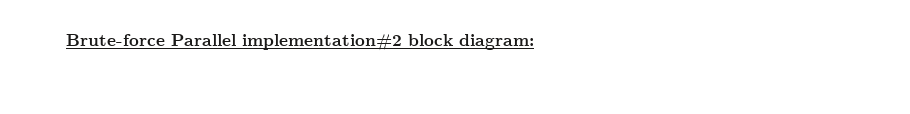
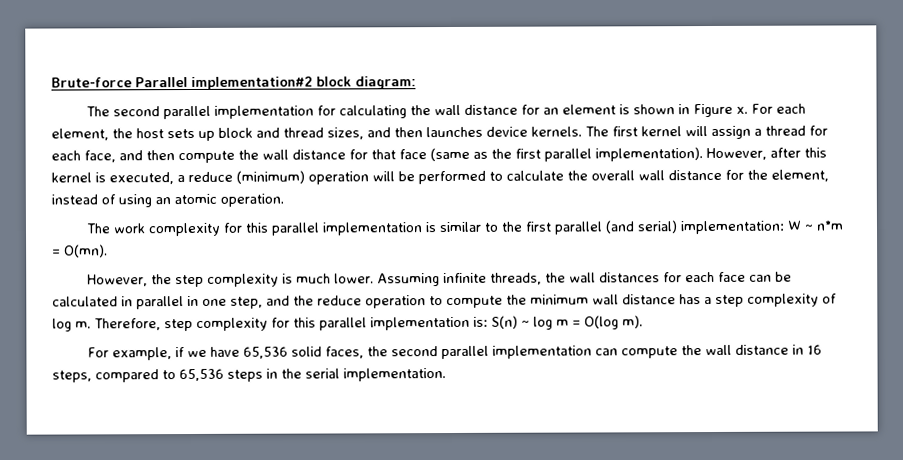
+ The second parallel implementation for calculating the wall distance for an element is shown in Figure x. For each element, the host sets up block and thread sizes, and then launches device kernels. The first kernel will assign a thread for each face, and then compute the wall distance for that face (same as the first parallel implementation). However, after this kernel is executed, a reduce (minimum) operation will be performed to calculate the overall wall distance for the element, instead of using an atomic operation.
+ The work complexity for this parallel implementation is similar to the first parallel (and serial) implementation: W ~ n*m = O(mn).
+ However, the step complexity is much lower. Assuming infinite threads, the wall distances for each face can be calculated in parallel in one step, and the reduce operation to compute the minimum wall distance has a step complexity of log m. Therefore, step complexity for this parallel implementation is: S(n) ~ log m = O(log m).
+ For example, if we have 65,536 solid faces, the second parallel implementation can compute the wall distance in 16 steps, compared to 65,536 steps in the serial implementation.

